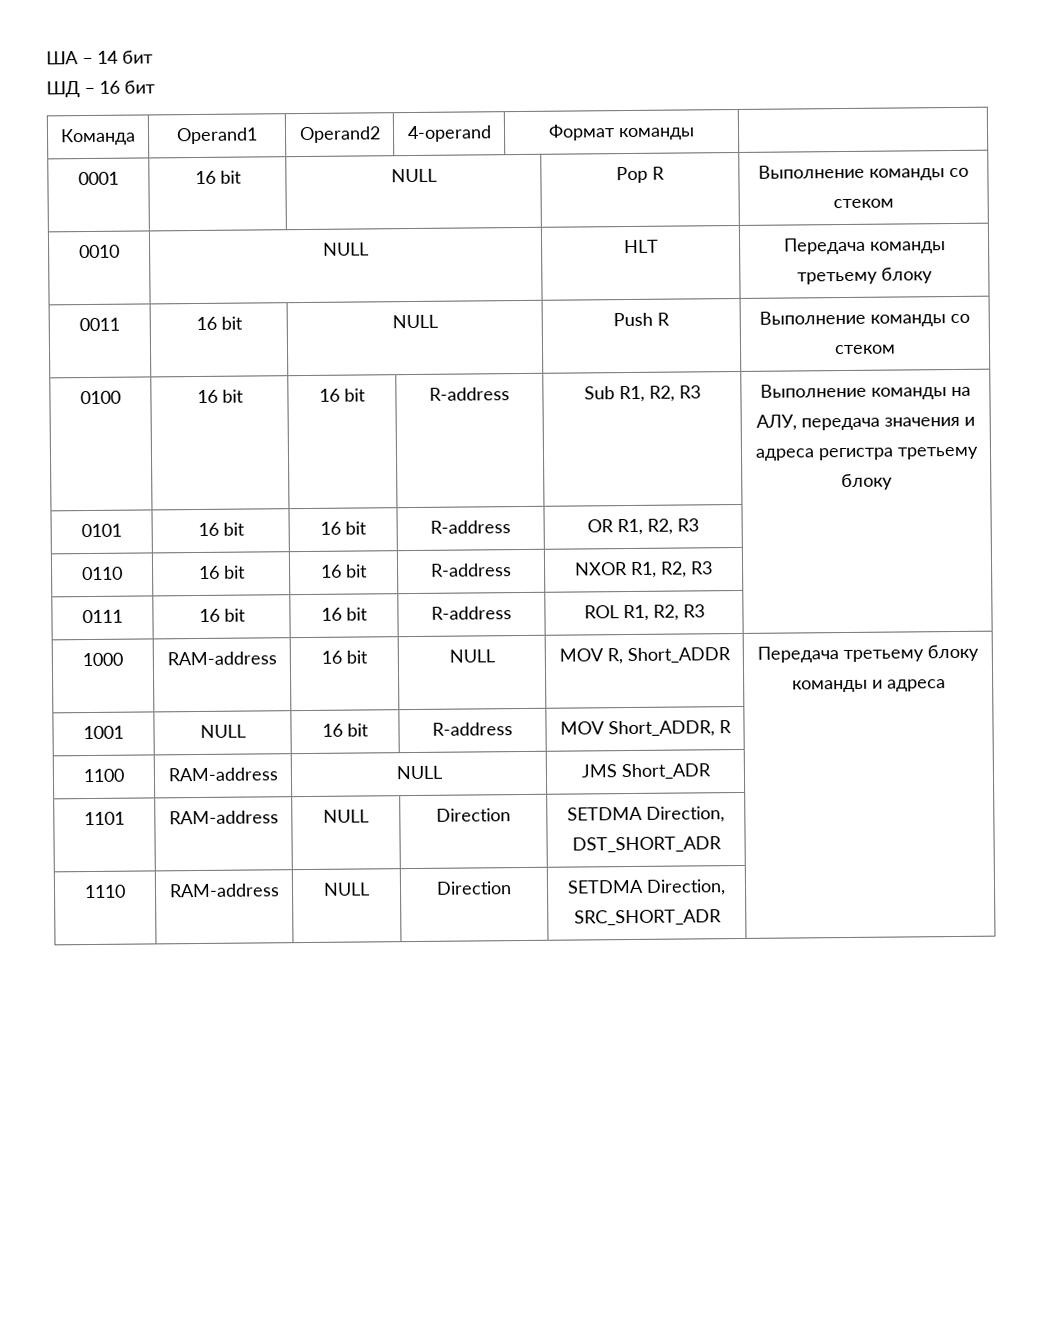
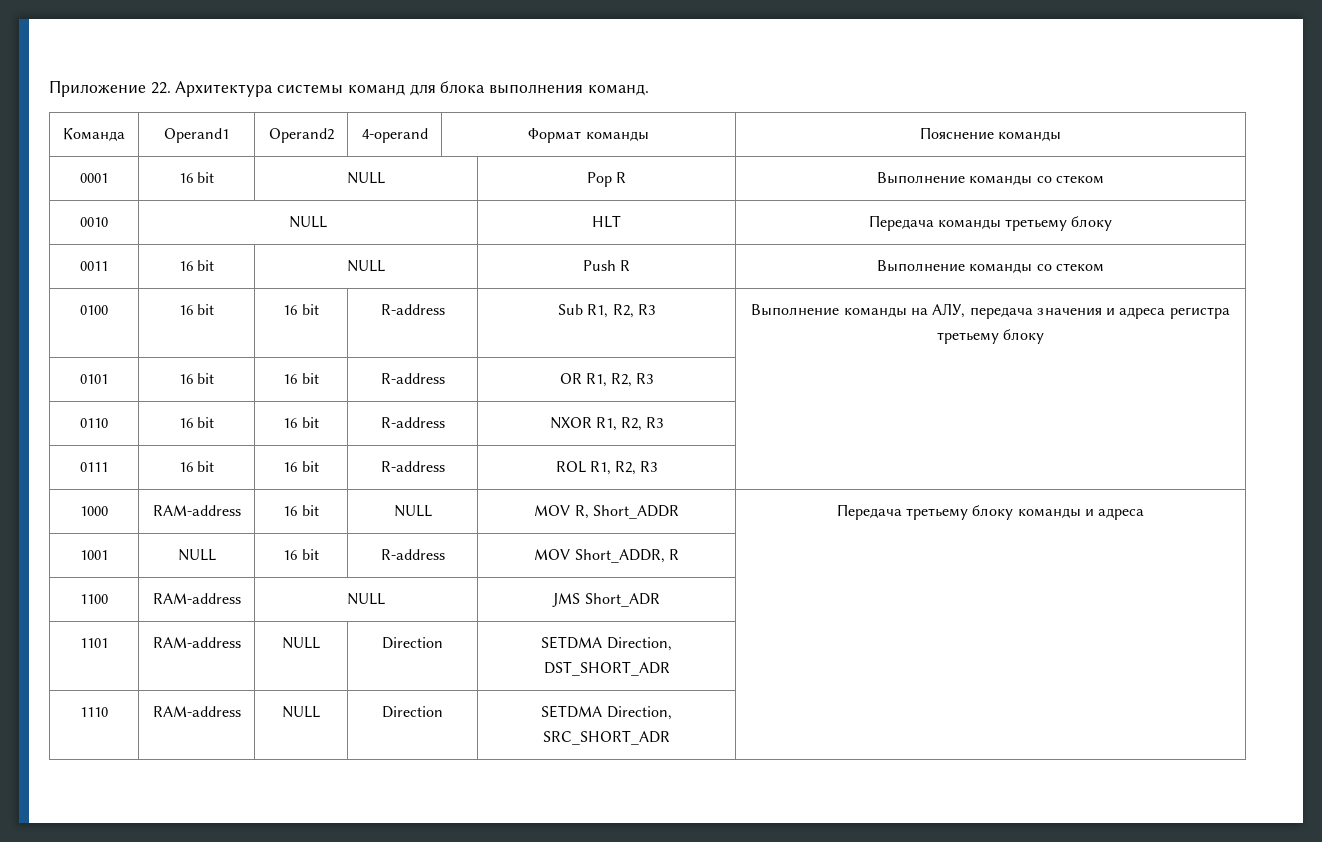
- ША – 14 бит
- ШД – 16 бит
+ Приложение 22. Архитектура системы команд для блока выполнения команд.
- Команда | Operand1 | Operand2 | 4-operand | Формат команды |
+ Команда | Operand1 | Operand2 | 4-operand | Формат команды | Пояснение команды

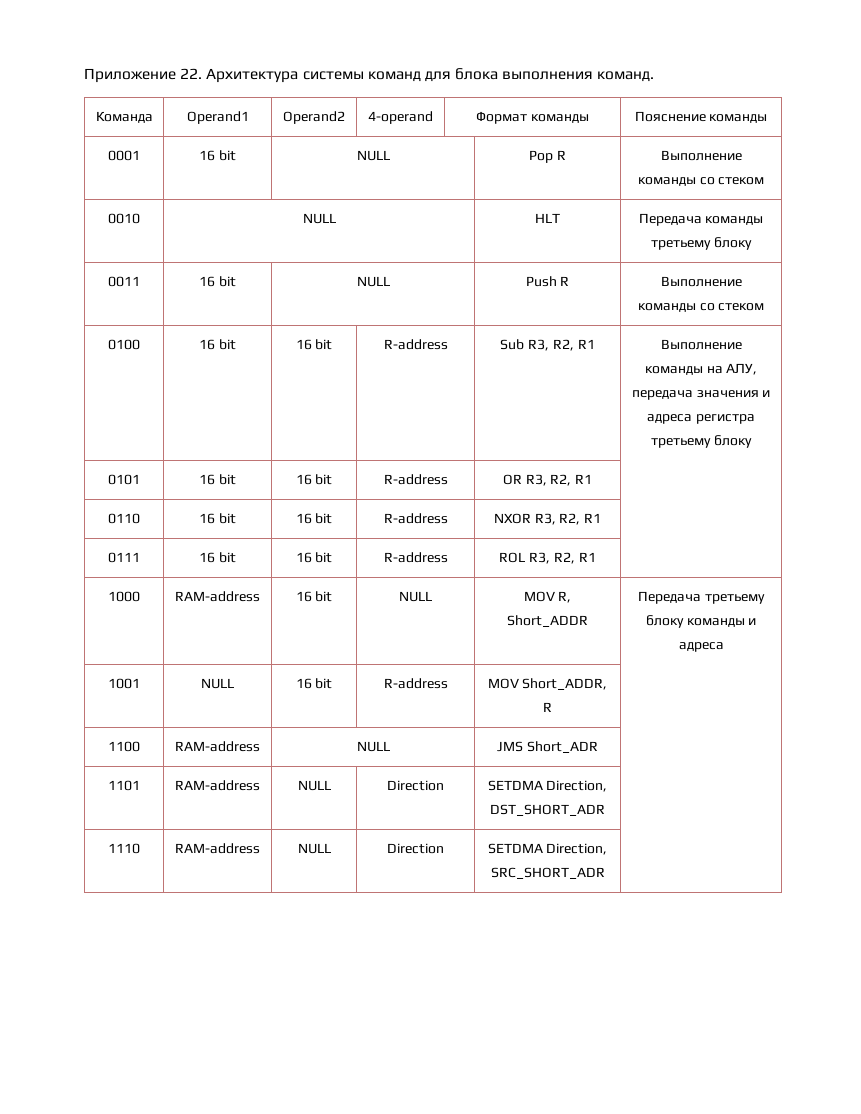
- 0100 | 16 bit | 16 bit | R-address | Sub R1, R2, R3 | Выполнение команды на АЛУ, передача значения и адреса регистра третьему блоку
+ 0100 | 16 bit | 16 bit | R-address | Sub R3, R2, R1 | Выполнение команды на АЛУ, передача значения и адреса регистра третьему блоку
- 0101 | 16 bit | 16 bit | R-address | OR R1, R2, R3 |
+ 0101 | 16 bit | 16 bit | R-address | OR R3, R2, R1 |
- 0110 | 16 bit | 16 bit | R-address | NXOR R1, R2, R3 |
+ 0110 | 16 bit | 16 bit | R-address | NXOR R3, R2, R1 |
- 0111 | 16 bit | 16 bit | R-address | ROL R1, R2, R3 |
+ 0111 | 16 bit | 16 bit | R-address | ROL R3, R2, R1 |

